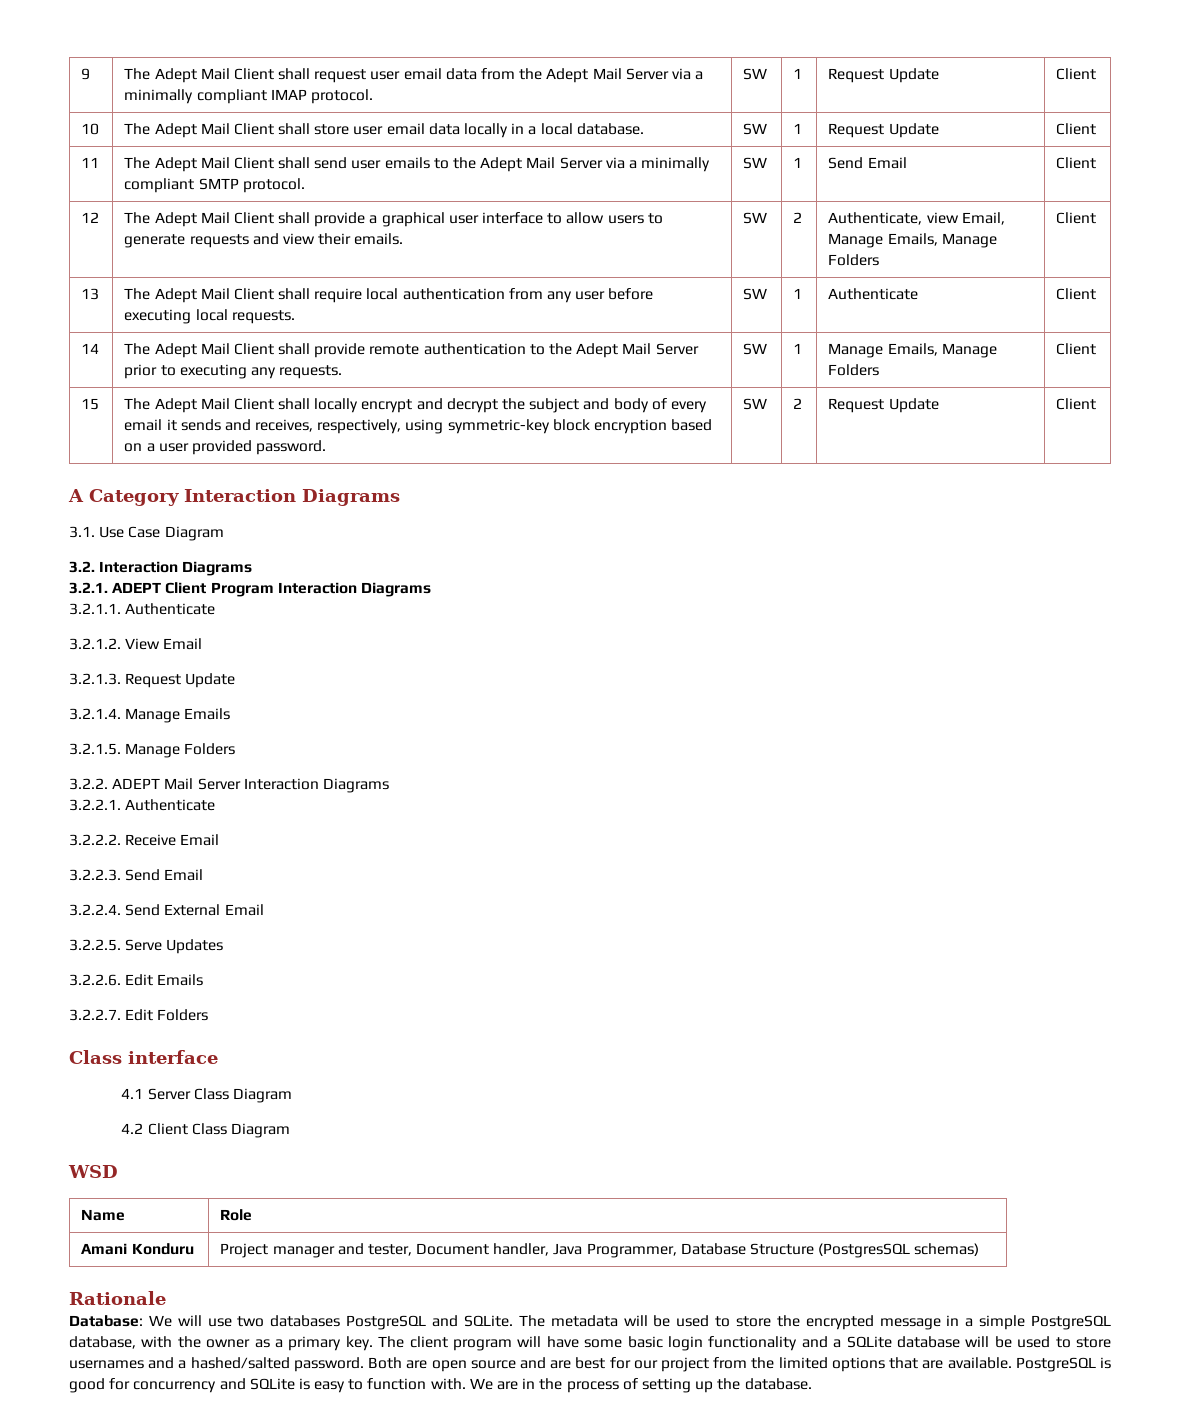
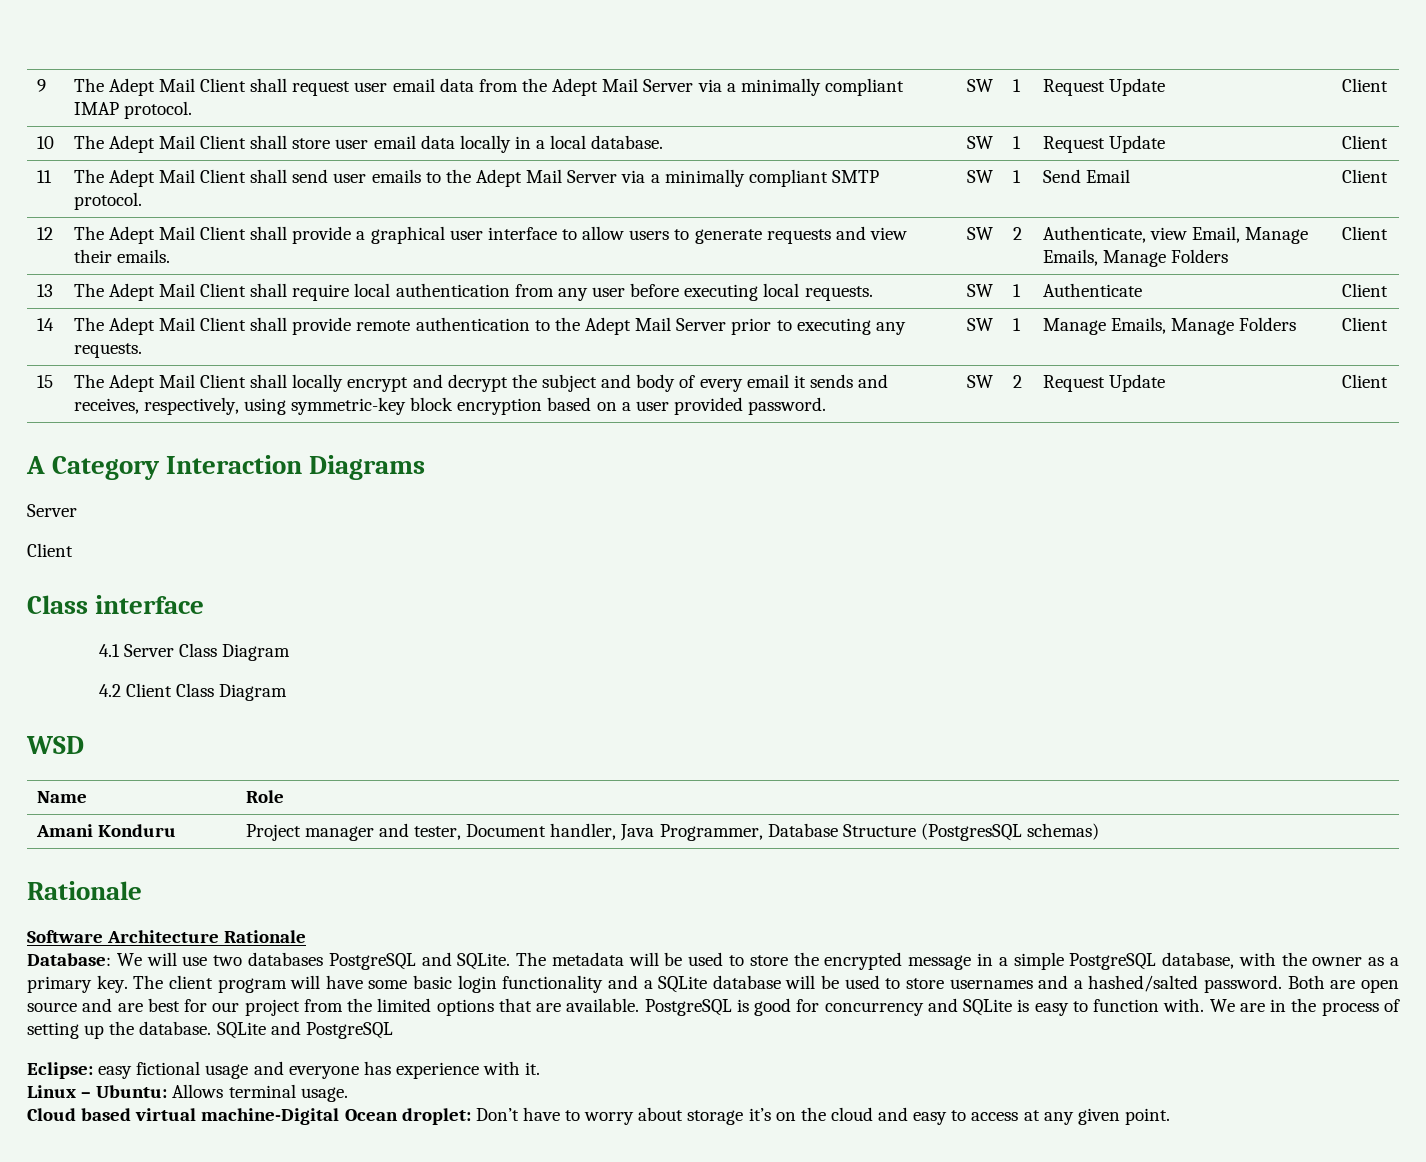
  A Category Interaction Diagrams
- 3.1. Use Case Diagram
- 3.2. Interaction Diagrams
- 3.2.1. ADEPT Client Program Interaction Diagrams
- 3.2.1.1. Authenticate
- 3.2.1.2. View Email
- 3.2.1.3. Request Update
- 3.2.1.4. Manage Emails
- 3.2.1.5. Manage Folders
- 3.2.2. ADEPT Mail Server Interaction Diagrams
- 3.2.2.1. Authenticate
- 3.2.2.2. Receive Email
- 3.2.2.3. Send Email
- 3.2.2.4. Send External Email
- 3.2.2.5. Serve Updates
- 3.2.2.6. Edit Emails
- 3.2.2.7. Edit Folders
+ Server
+ Client
+ Software Architecture Rationale
+ SQLite and PostgreSQL
+ Eclipse: easy fictional usage and everyone has experience with it.
+ Linux – Ubuntu: Allows terminal usage.
+ Cloud based virtual machine-Digital Ocean droplet: Don’t have to worry about storage it’s on the cloud and easy to access at any given point.

